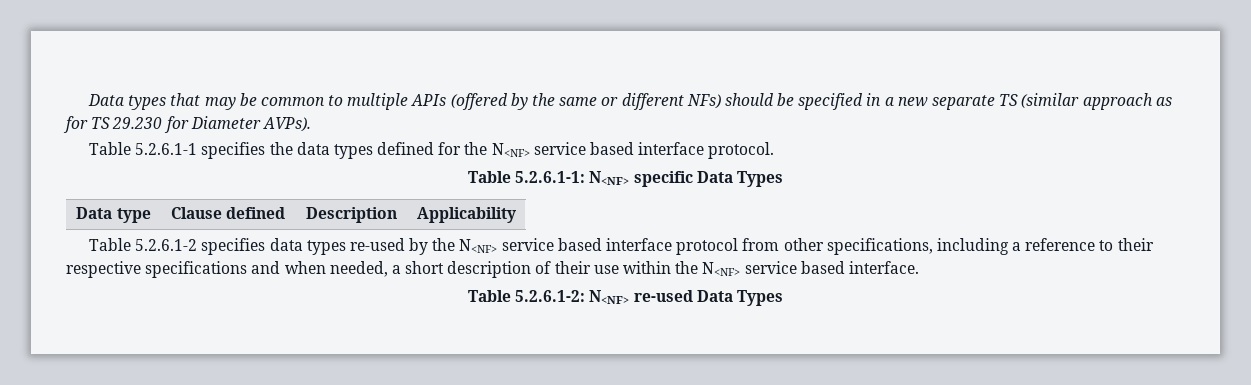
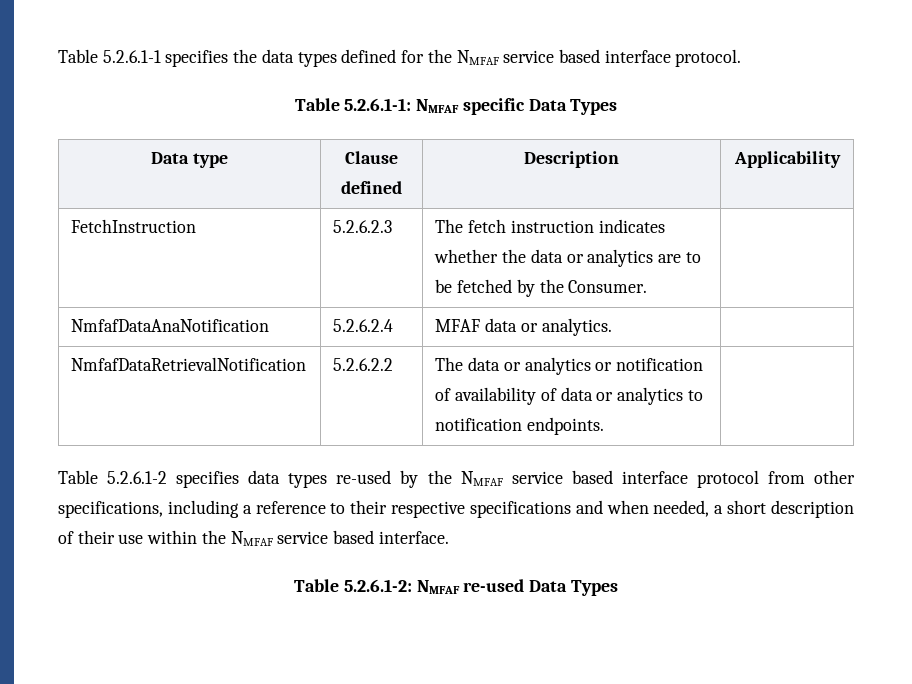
- Data types that may be common to multiple APIs (offered by the same or different NFs) should be specified in a new separate TS (similar approach as for TS 29.230 for Diameter AVPs).
- Table 5.2.6.1-1 specifies the data types defined for the N<NF> service based interface protocol.
+ Table 5.2.6.1-1 specifies the data types defined for the NMFAF service based interface protocol.
- Table 5.2.6.1-1: N<NF> specific Data Types
+ Table 5.2.6.1-1: NMFAF specific Data Types
+ FetchInstruction | 5.2.6.2.3 | The fetch instruction indicates whether the data or analytics are to be fetched by the Consumer. |
+ NmfafDataAnaNotification | 5.2.6.2.4 | MFAF data or analytics. |
+ NmfafDataRetrievalNotification | 5.2.6.2.2 | The data or analytics or notification of availability of data or analytics to notification endpoints. |
- Table 5.2.6.1-2 specifies data types re-used by the N<NF> service based interface protocol from other specifications, including a reference to their respective specifications and when needed, a short description of their use within the N<NF> service based interface.
+ Table 5.2.6.1-2 specifies data types re-used by the NMFAF service based interface protocol from other specifications, including a reference to their respective specifications and when needed, a short description of their use within the NMFAF service based interface.
- Table 5.2.6.1-2: N<NF> re-used Data Types
+ Table 5.2.6.1-2: NMFAF re-used Data Types

